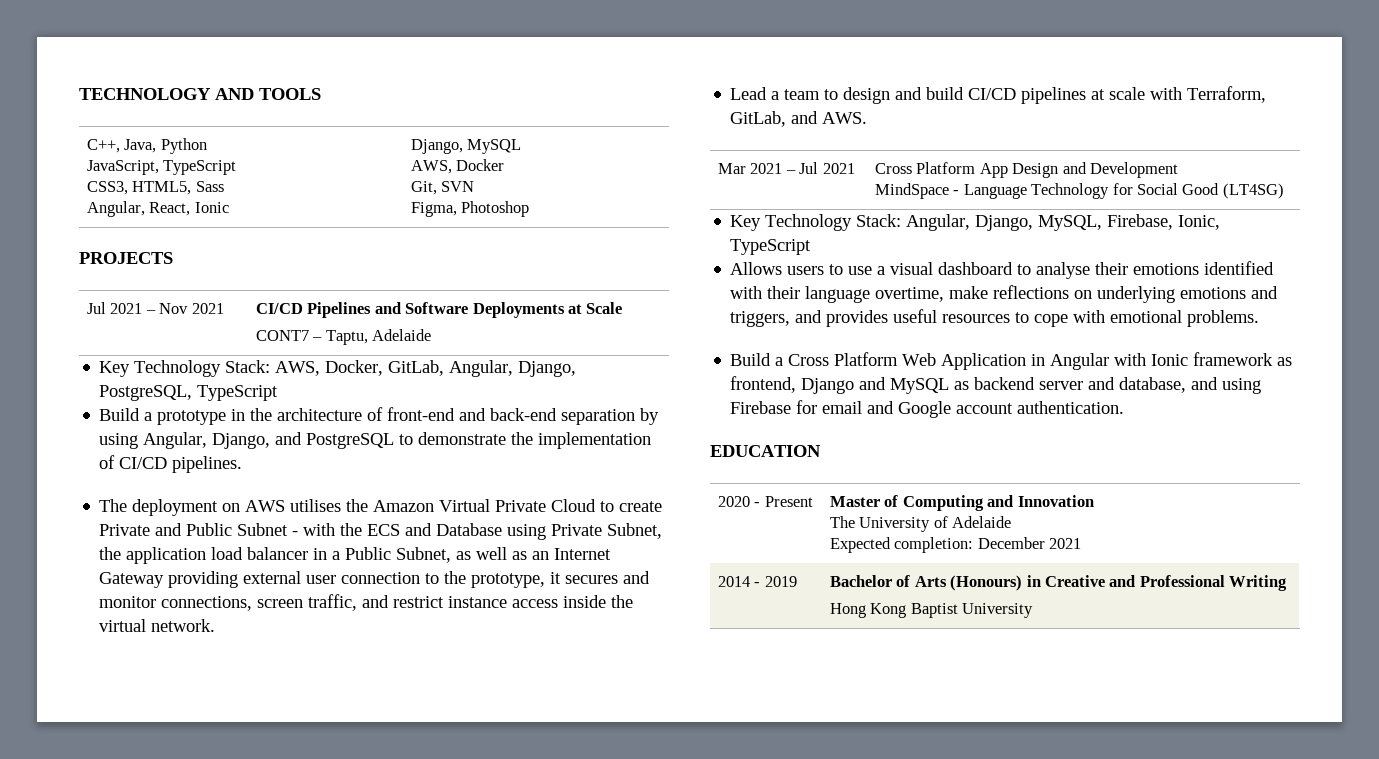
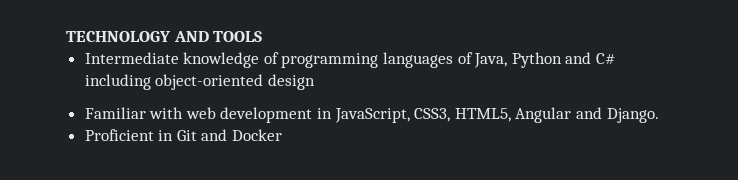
- C++, Java, Python
- JavaScript, TypeScript
- CSS3, HTML5, Sass
- Angular, React, Ionic | Django, MySQL
- AWS, Docker
- Git, SVN
- Figma, Photoshop
- PROJECTS
- Jul 2021 – Nov 2021 | CI/CD Pipelines and Software Deployments at Scale
- CONT7 – Taptu, Adelaide
- Key Technology Stack: AWS, Docker, GitLab, Angular, Django, PostgreSQL, TypeScript
- Build a prototype in the architecture of front-end and back-end separation by using Angular, Django, and PostgreSQL to demonstrate the implementation of CI/CD pipelines.
- The deployment on AWS utilises the Amazon Virtual Private Cloud to create Private and Public Subnet - with the ECS and Database using Private Subnet, the application load balancer in a Public Subnet, as well as an Internet Gateway providing external user connection to the prototype, it secures and monitor connections, screen traffic, and restrict instance access inside the virtual network.
- Lead a team to design and build CI/CD pipelines at scale with Terraform, GitLab, and AWS.
- Mar 2021 – Jul 2021 | Cross Platform App Design and Development
- MindSpace - Language Technology for Social Good (LT4SG)
- Key Technology Stack: Angular, Django, MySQL, Firebase, Ionic, TypeScript
- Allows users to use a visual dashboard to analyse their emotions identified with their language overtime, make reflections on underlying emotions and triggers, and provides useful resources to cope with emotional problems.
- Build a Cross Platform Web Application in Angular with Ionic framework as frontend, Django and MySQL as backend server and database, and using Firebase for email and Google account authentication.
- EDUCATION
- 2020 - Present | Master of Computing and Innovation
- The University of Adelaide
- Expected completion: December 2021
- 2014 - 2019 | Bachelor of Arts (Honours) in Creative and Professional Writing
- Hong Kong Baptist University
+ Intermediate knowledge of programming languages of Java, Python and C# including object-oriented design
+ Familiar with web development in JavaScript, CSS3, HTML5, Angular and Django.
+ Proficient in Git and Docker

